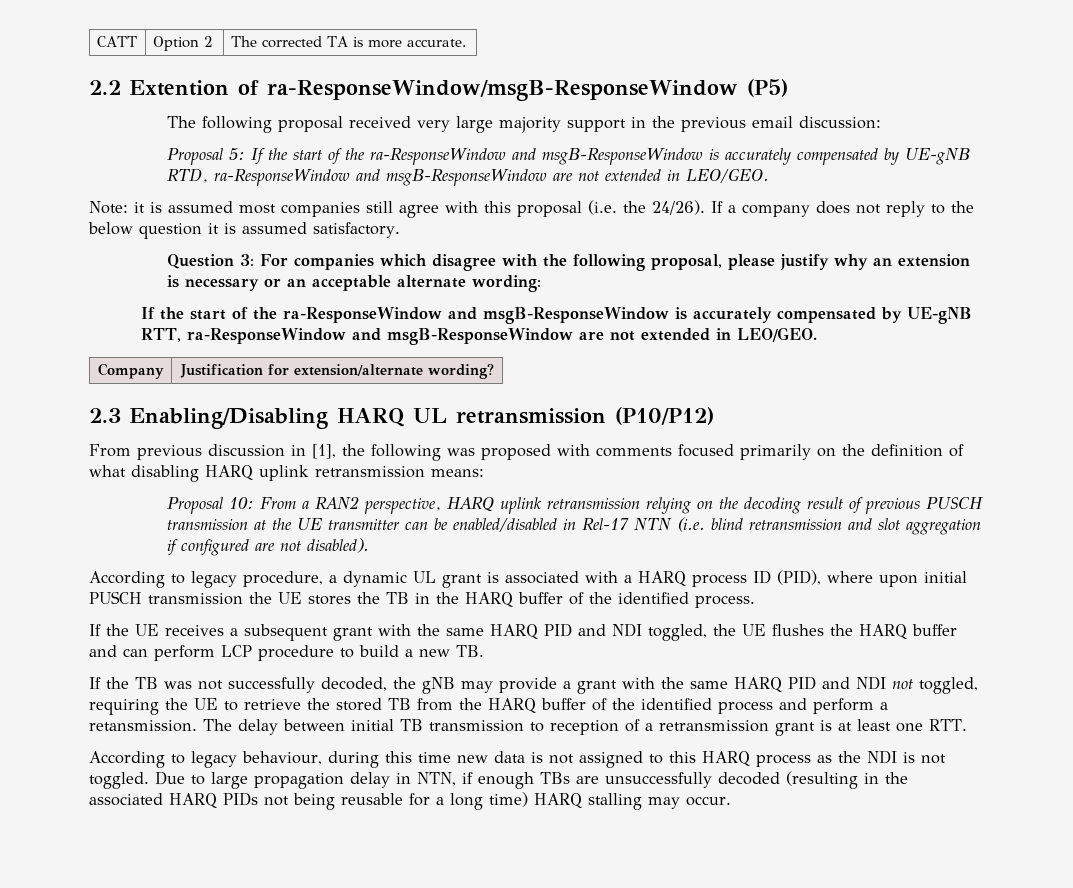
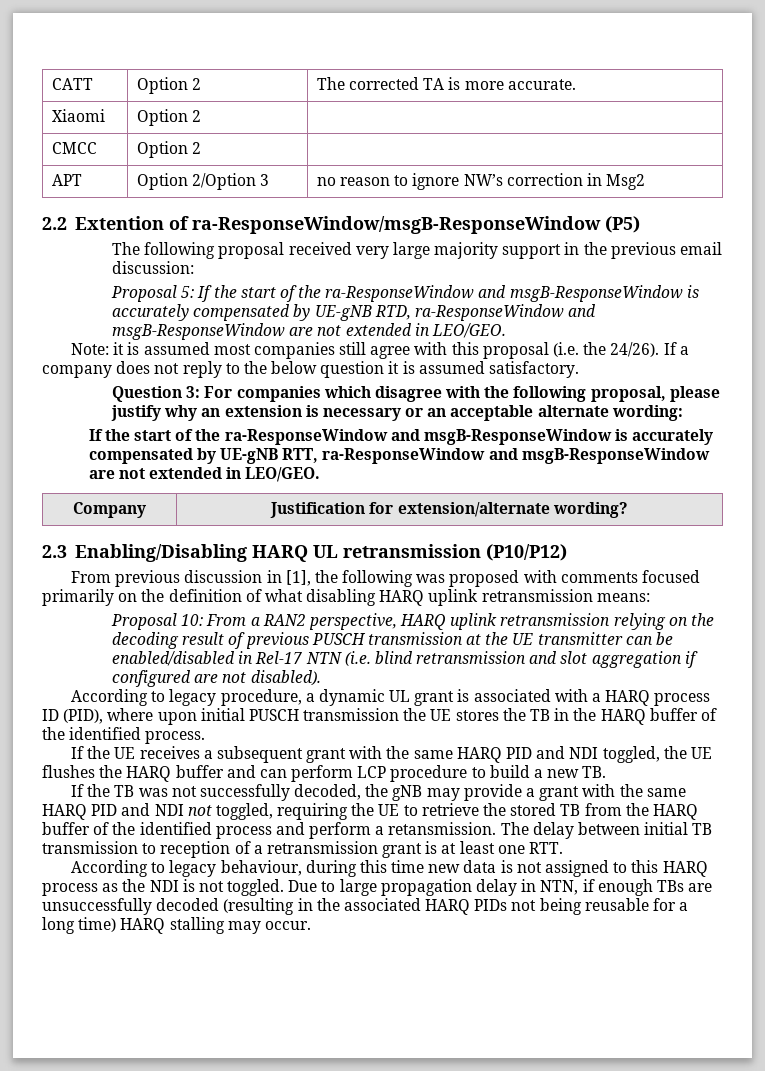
+ Xiaomi | Option 2 |
+ CMCC | Option 2 |
+ APT | Option 2/Option 3 | no reason to ignore NW’s correction in Msg2

